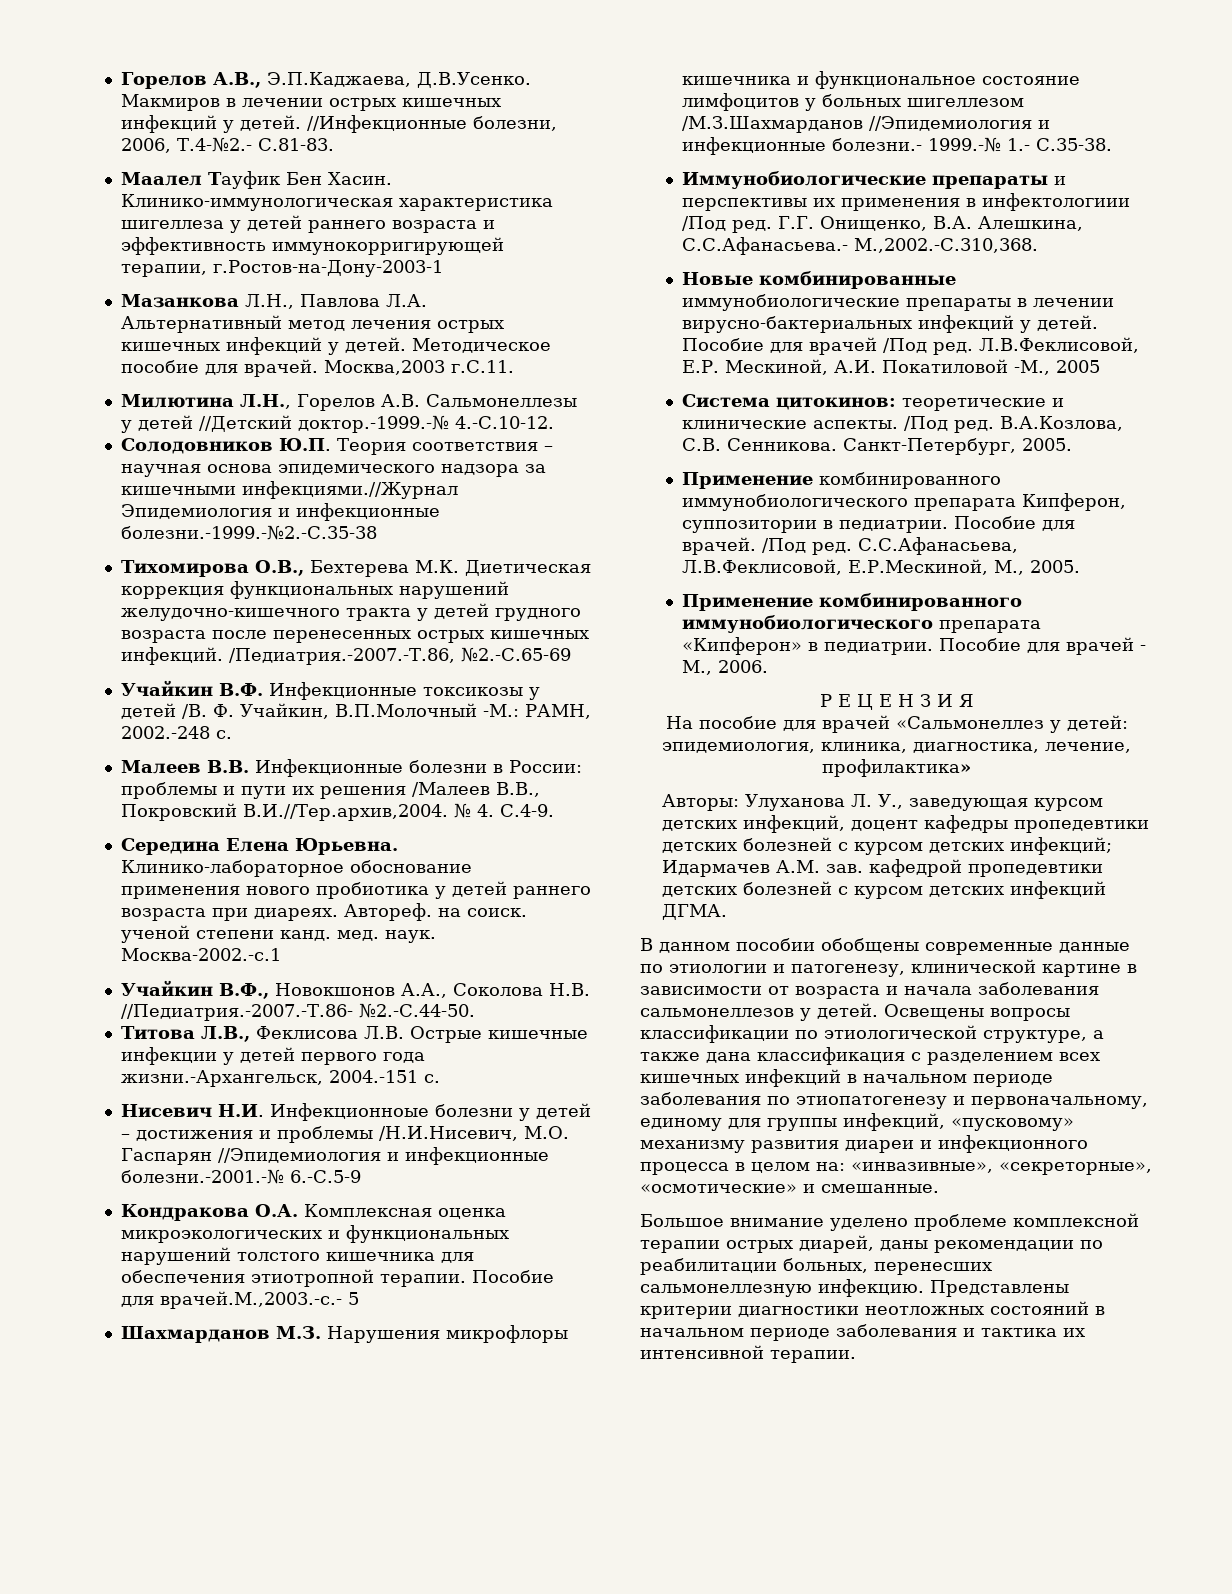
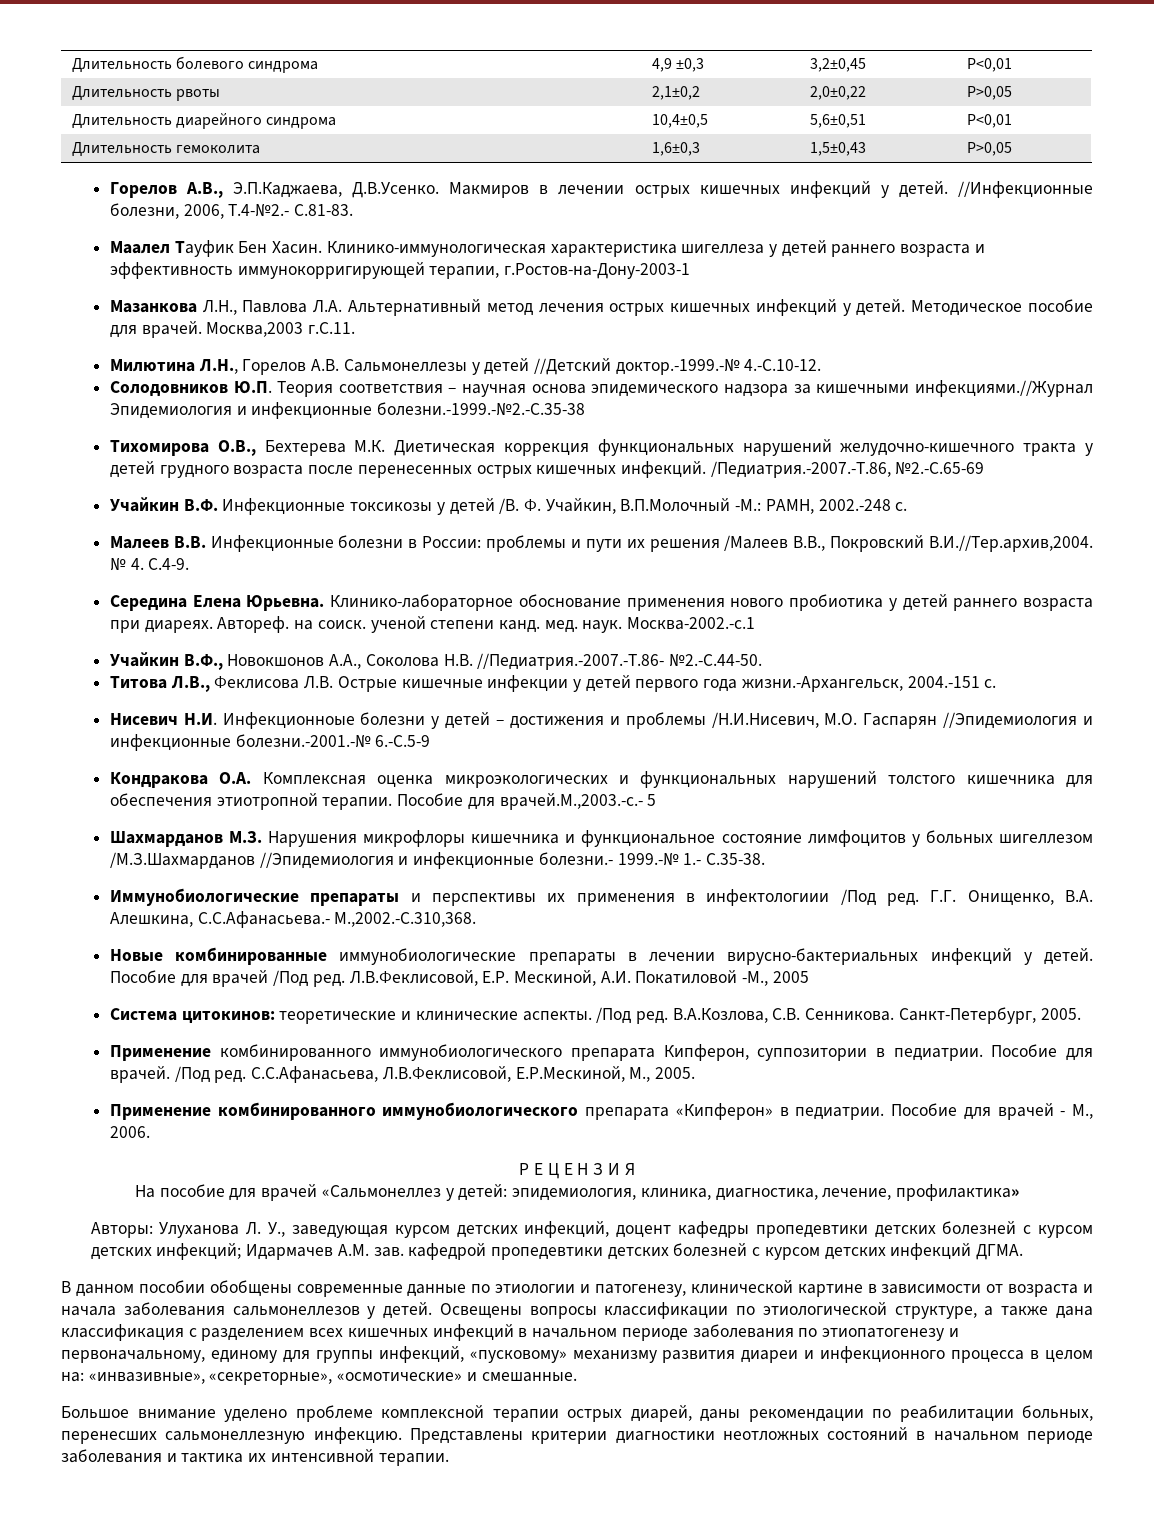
+ Длительность болевого синдрома | 4,9 ±0,3 | 3,2±0,45 | Р<0,01
+ Длительность рвоты | 2,1±0,2 | 2,0±0,22 | Р>0,05
+ Длительность диарейного синдрома | 10,4±0,5 | 5,6±0,51 | Р<0,01
+ Длительность гемоколита | 1,6±0,3 | 1,5±0,43 | Р>0,05

